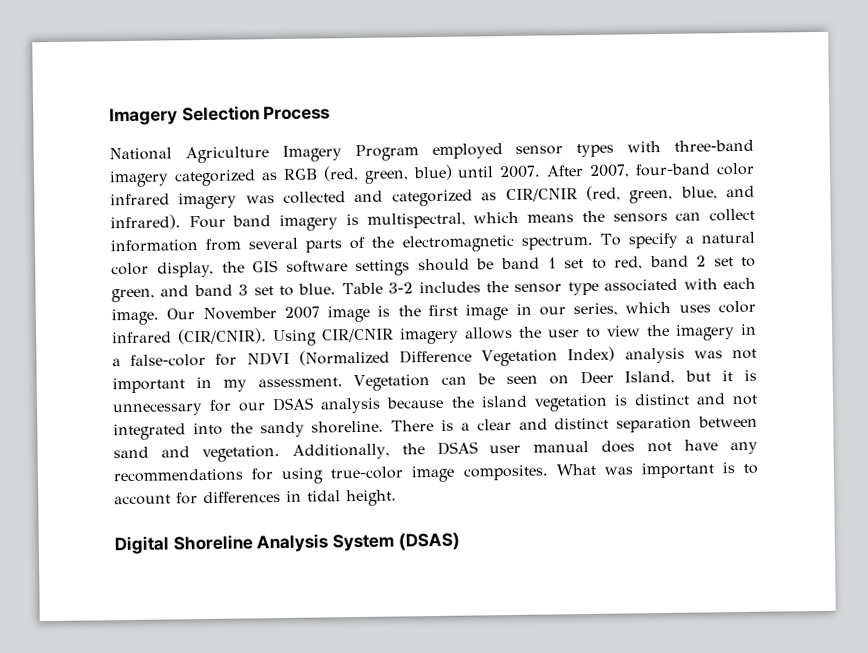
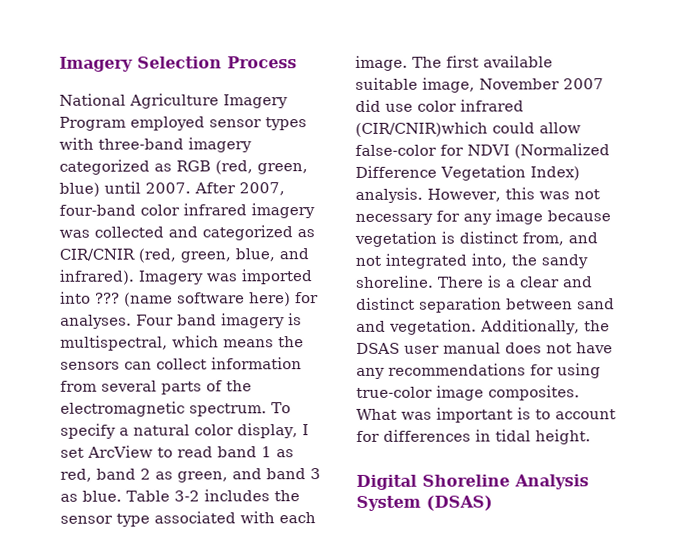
+ Imagery was imported into ??? (name software here) for analyses.
- To specify a natural color display, the GIS software settings should be band 1 set to red, band 2 set to green, and band 3 set to blue.
+ To specify a natural color display, I set ArcView to read band 1 as red, band 2 as green, and band 3 as blue.
- Our November 2007 image is the first image in our series, which uses color infrared (CIR/CNIR). Using CIR/CNIR imagery allows the user to view the imagery in a false-color for NDVI (Normalized Difference Vegetation Index) analysis was not important in my assessment. Vegetation can be seen on Deer Island, but it is unnecessary for our DSAS analysis because the island vegetation is distinct and not integrated into the sandy shoreline.
+ The first available suitable image, November 2007 did use color infrared (CIR/CNIR)which could allow false-color for NDVI (Normalized Difference Vegetation Index) analysis. However, this was not necessary for any image because vegetation is distinct from, and not integrated into, the sandy shoreline.

